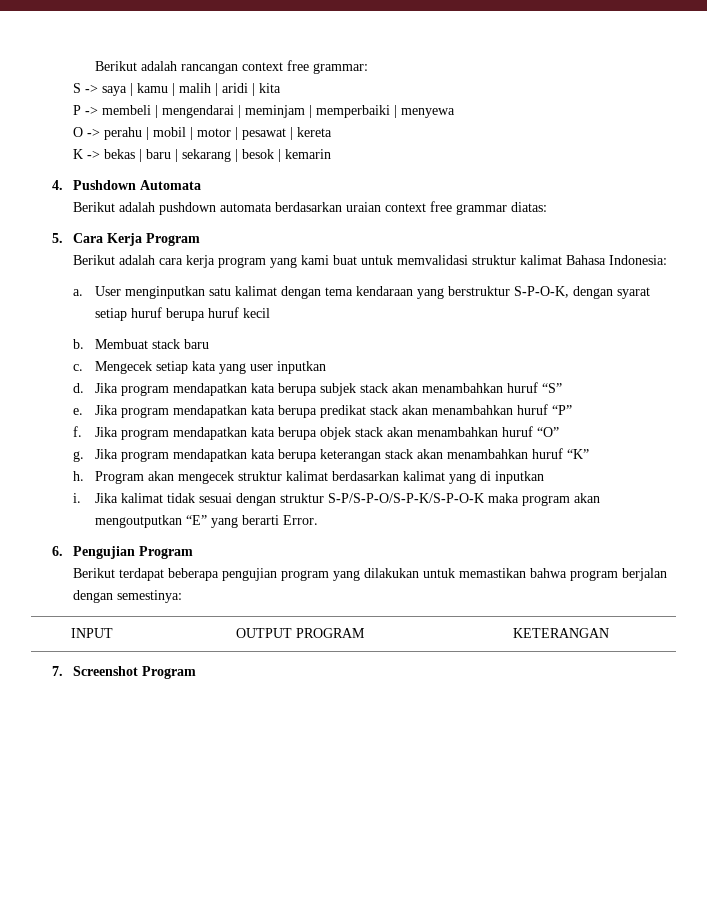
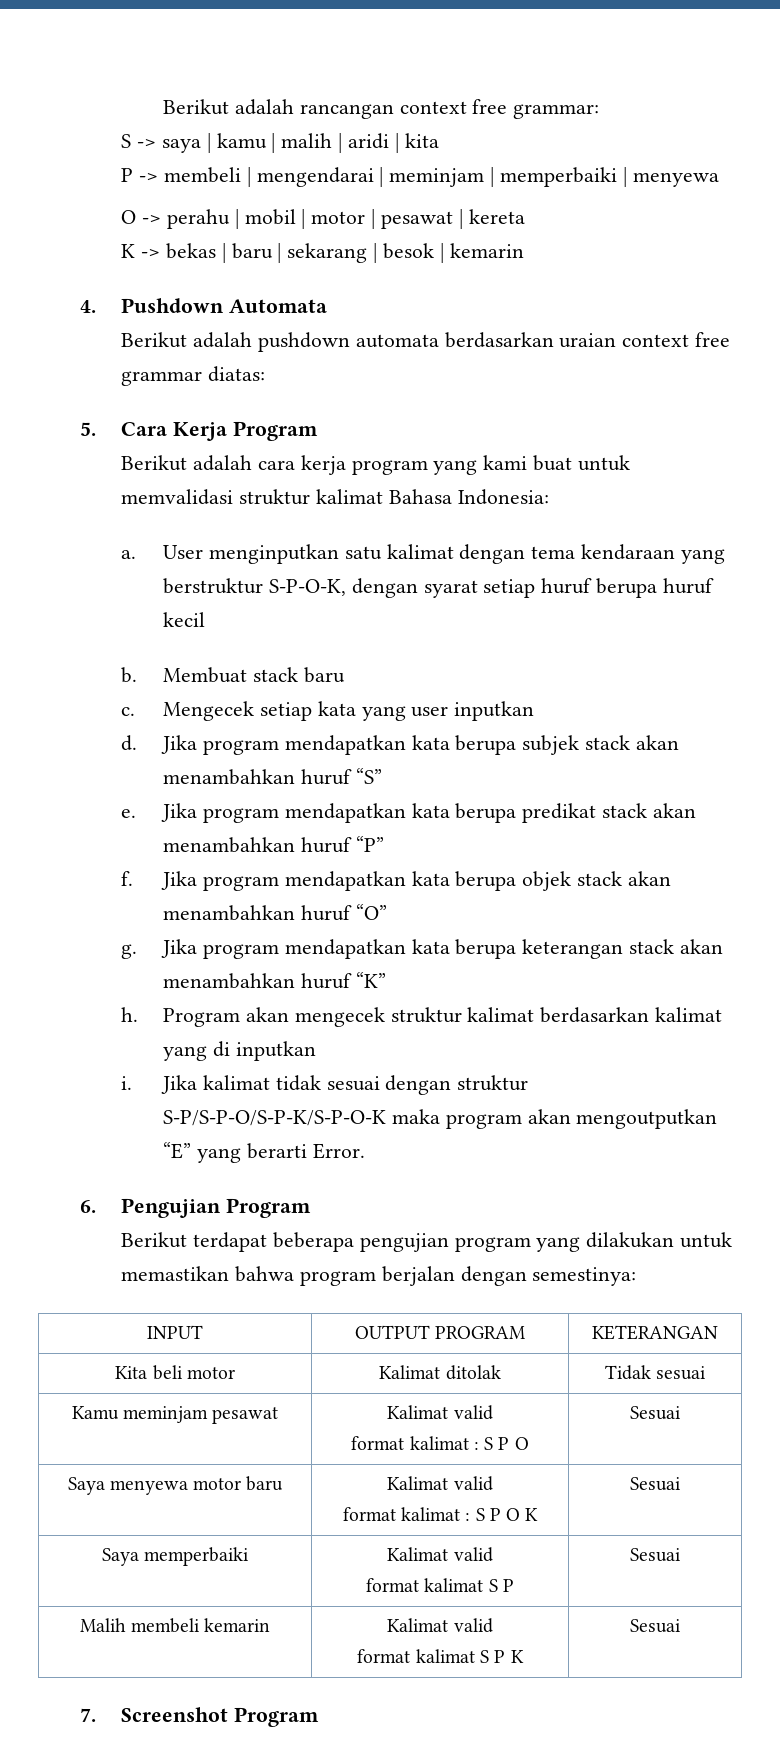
+ Kita beli motor | Kalimat ditolak | Tidak sesuai
+ Kamu meminjam pesawat | Kalimat valid
+ format kalimat : S P O | Sesuai
+ Saya menyewa motor baru | Kalimat valid
+ format kalimat : S P O K | Sesuai
+ Saya memperbaiki | Kalimat valid
+ format kalimat S P | Sesuai
+ Malih membeli kemarin | Kalimat valid
+ format kalimat S P K | Sesuai

